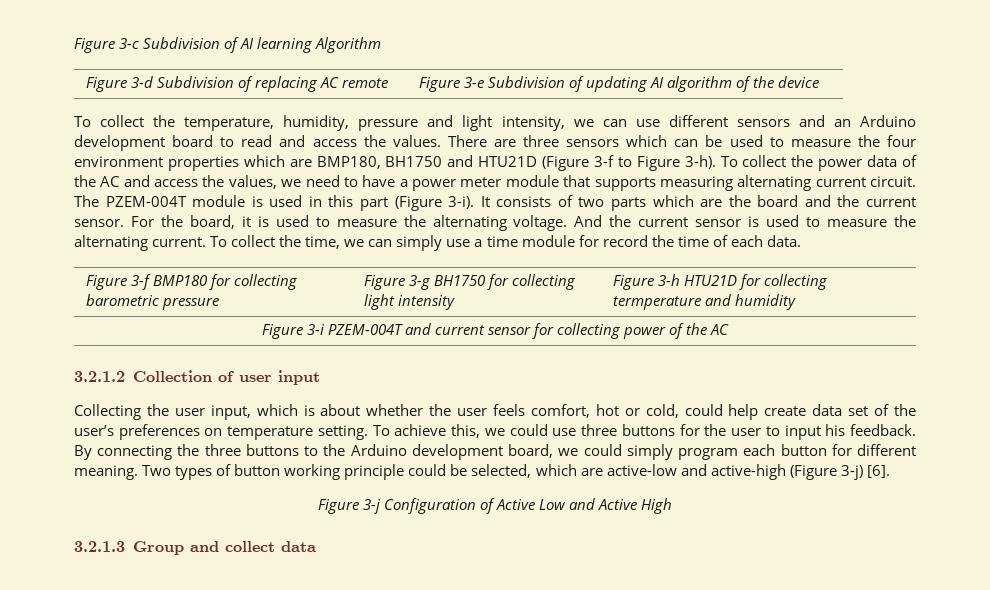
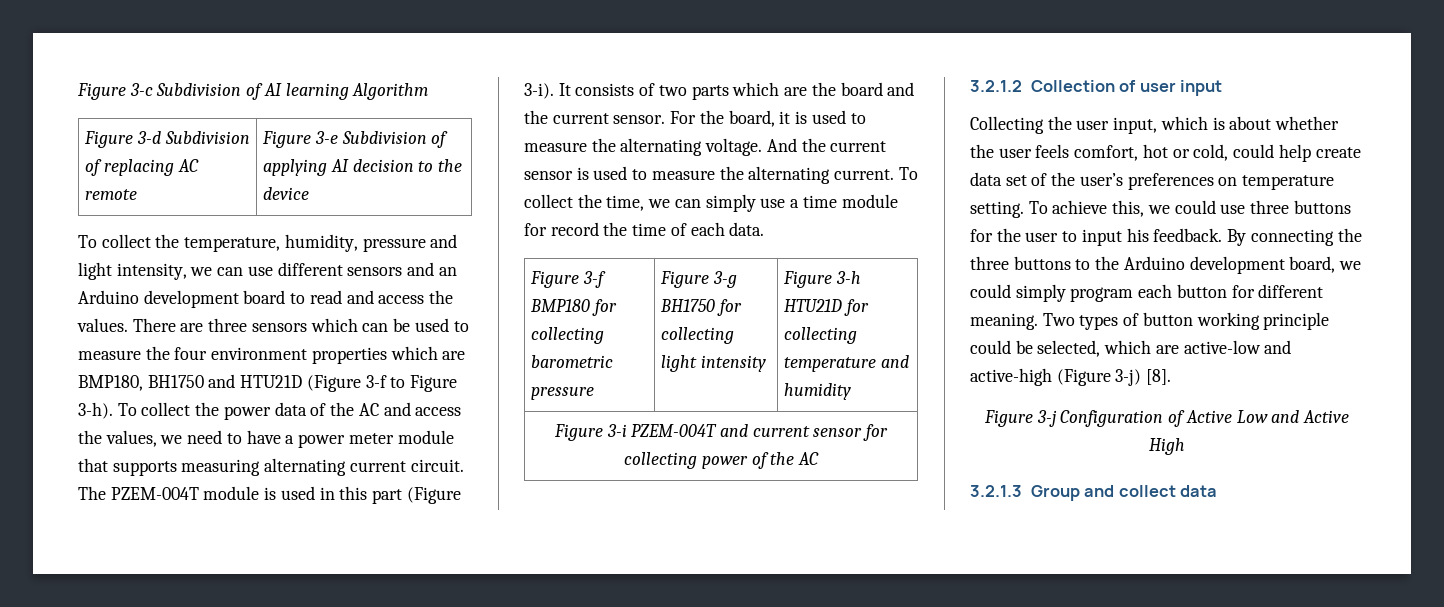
- Figure 3-d Subdivision of replacing AC remote | Figure 3-e Subdivision of updating AI algorithm of the device
+ Figure 3-d Subdivision of replacing AC remote | Figure 3-e Subdivision of applying AI decision to the device
- Figure 3-f BMP180 for collecting barometric pressure | Figure 3-g BH1750 for collecting light intensity | Figure 3-h HTU21D for collecting termperature and humidity
+ Figure 3-f BMP180 for collecting barometric pressure | Figure 3-g BH1750 for collecting light intensity | Figure 3-h HTU21D for collecting temperature and humidity
- Two types of button working principle could be selected, which are active-low and active-high (Figure 3-j) [6].
+ Two types of button working principle could be selected, which are active-low and active-high (Figure 3-j) [8].

